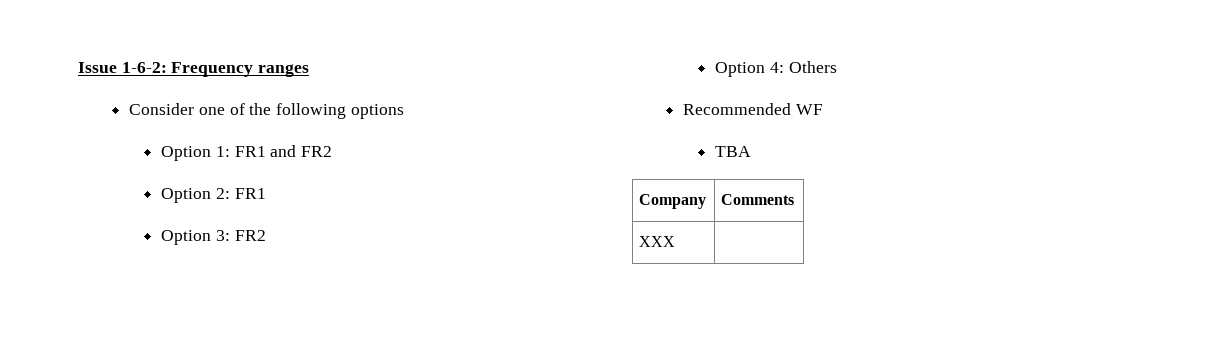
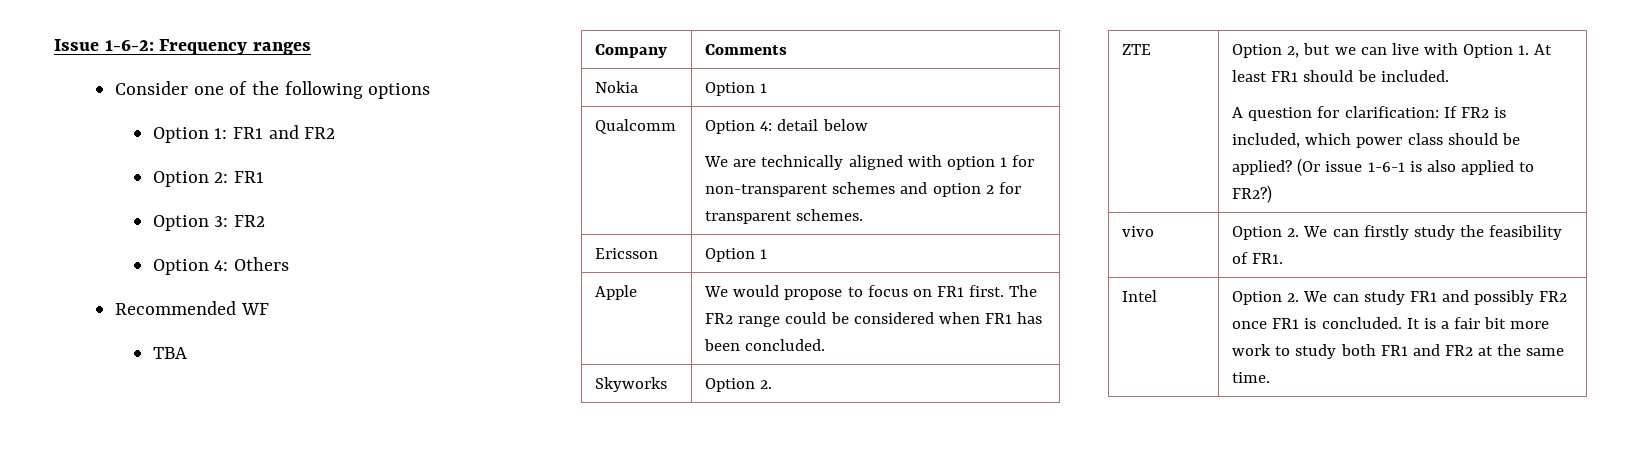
- XXX |
+ Nokia | Option 1
+ Qualcomm | Option 4: detail below
+ We are technically aligned with option 1 for non-transparent schemes and option 2 for transparent schemes.
+ Ericsson | Option 1
+ Apple | We would propose to focus on FR1 first. The FR2 range could be considered when FR1 has been concluded.
+ Skyworks | Option 2.
+ ZTE | Option 2, but we can live with Option 1. At least FR1 should be included.
+ A question for clarification: If FR2 is included, which power class should be applied? (Or issue 1-6-1 is also applied to FR2?)
+ vivo | Option 2. We can firstly study the feasibility of FR1.
+ Intel | Option 2. We can study FR1 and possibly FR2 once FR1 is concluded. It is a fair bit more work to study both FR1 and FR2 at the same time.

